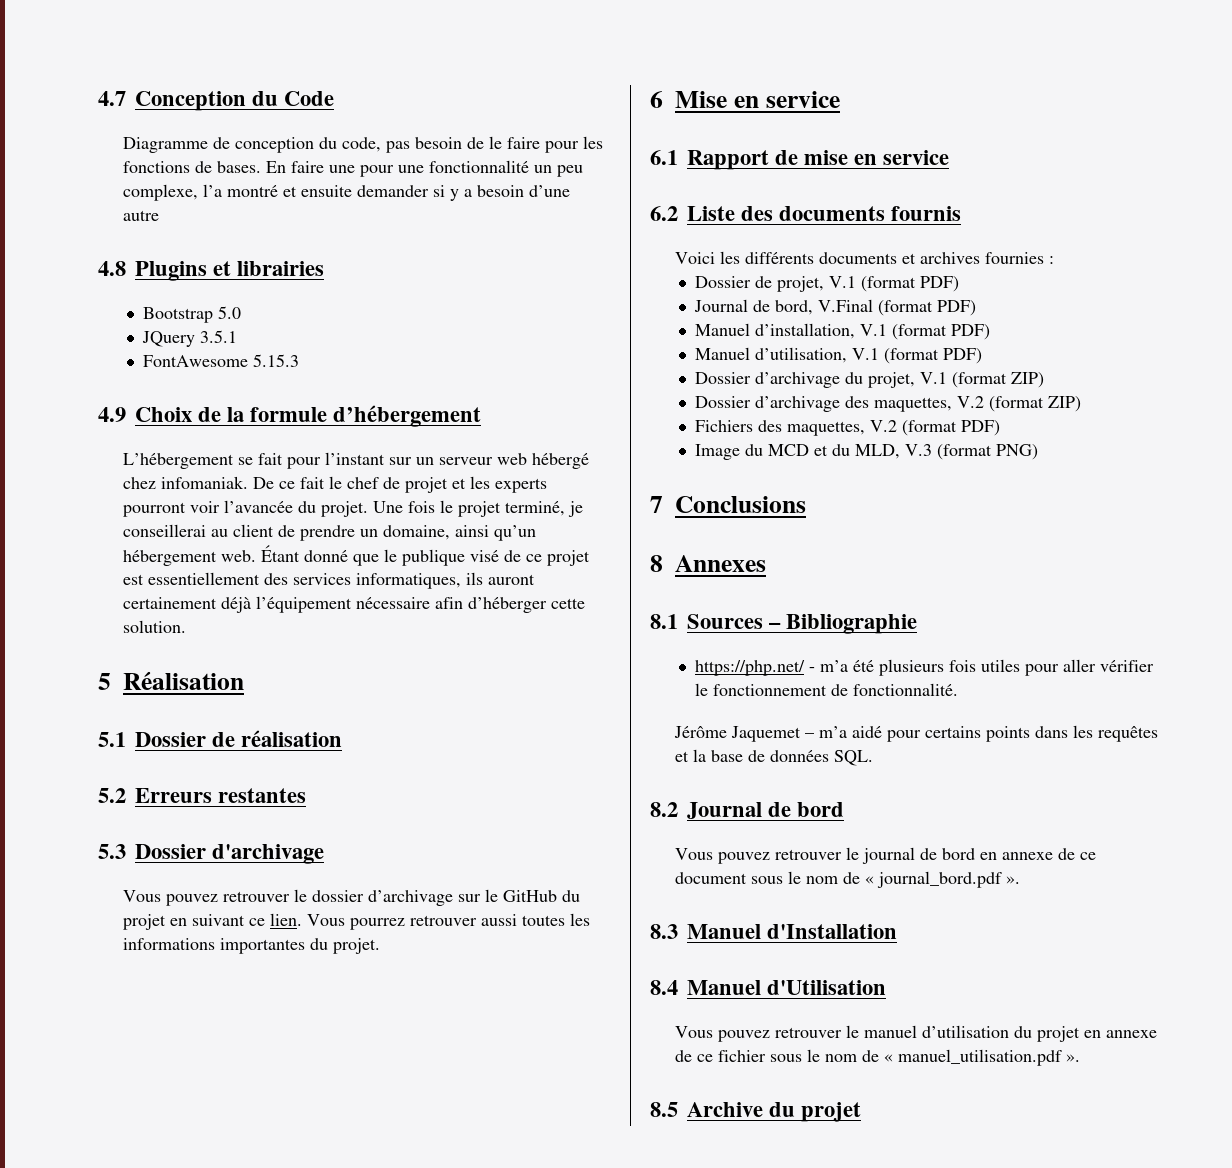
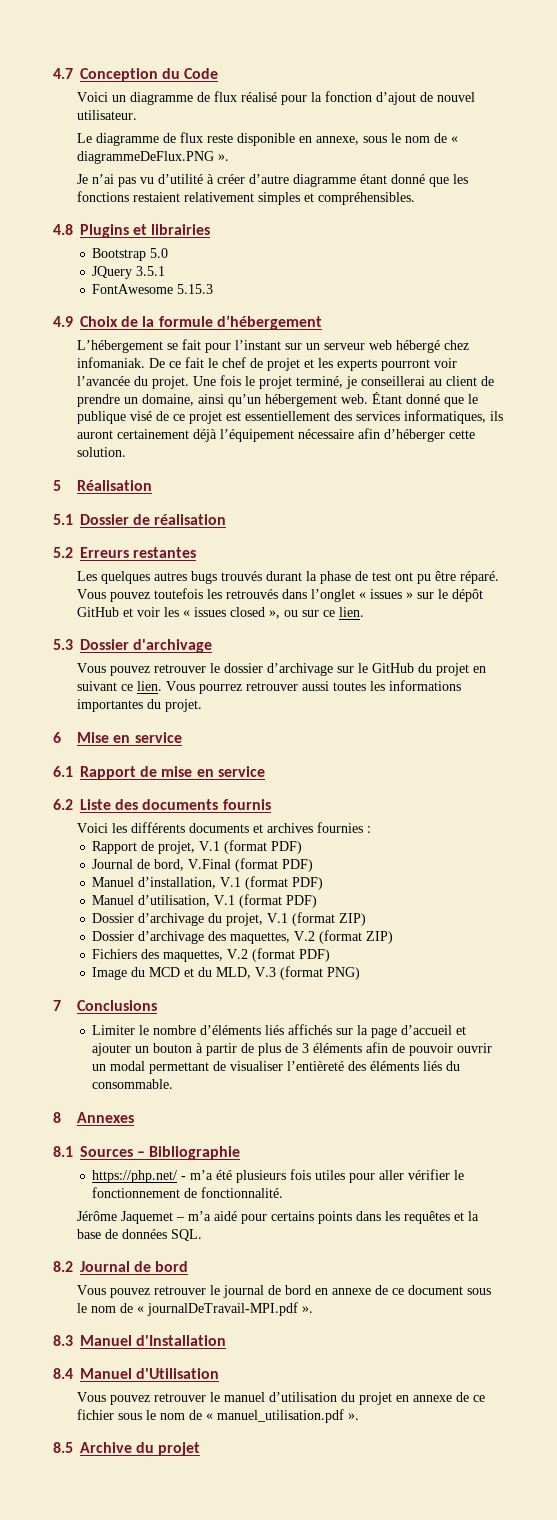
- Diagramme de conception du code, pas besoin de le faire pour les fonctions de bases. En faire une pour une fonctionnalité un peu complexe, l’a montré et ensuite demander si y a besoin d’une autre
+ Voici un diagramme de flux réalisé pour la fonction d’ajout de nouvel utilisateur.
+ Le diagramme de flux reste disponible en annexe, sous le nom de « diagrammeDeFlux.PNG ».
+ Je n’ai pas vu d’utilité à créer d’autre diagramme étant donné que les fonctions restaient relativement simples et compréhensibles.
+ Les quelques autres bugs trouvés durant la phase de test ont pu être réparé. Vous pouvez toutefois les retrouvés dans l’onglet « issues » sur le dépôt GitHub et voir les « issues closed », ou sur ce lien.
- Dossier de projet, V.1 (format PDF)
+ Rapport de projet, V.1 (format PDF)
+ Limiter le nombre d’éléments liés affichés sur la page d’accueil et ajouter un bouton à partir de plus de 3 éléments afin de pouvoir ouvrir un modal permettant de visualiser l’entièreté des éléments liés du consommable.
- Vous pouvez retrouver le journal de bord en annexe de ce document sous le nom de « journal_bord.pdf ».
+ Vous pouvez retrouver le journal de bord en annexe de ce document sous le nom de « journalDeTravail-MPI.pdf ».

